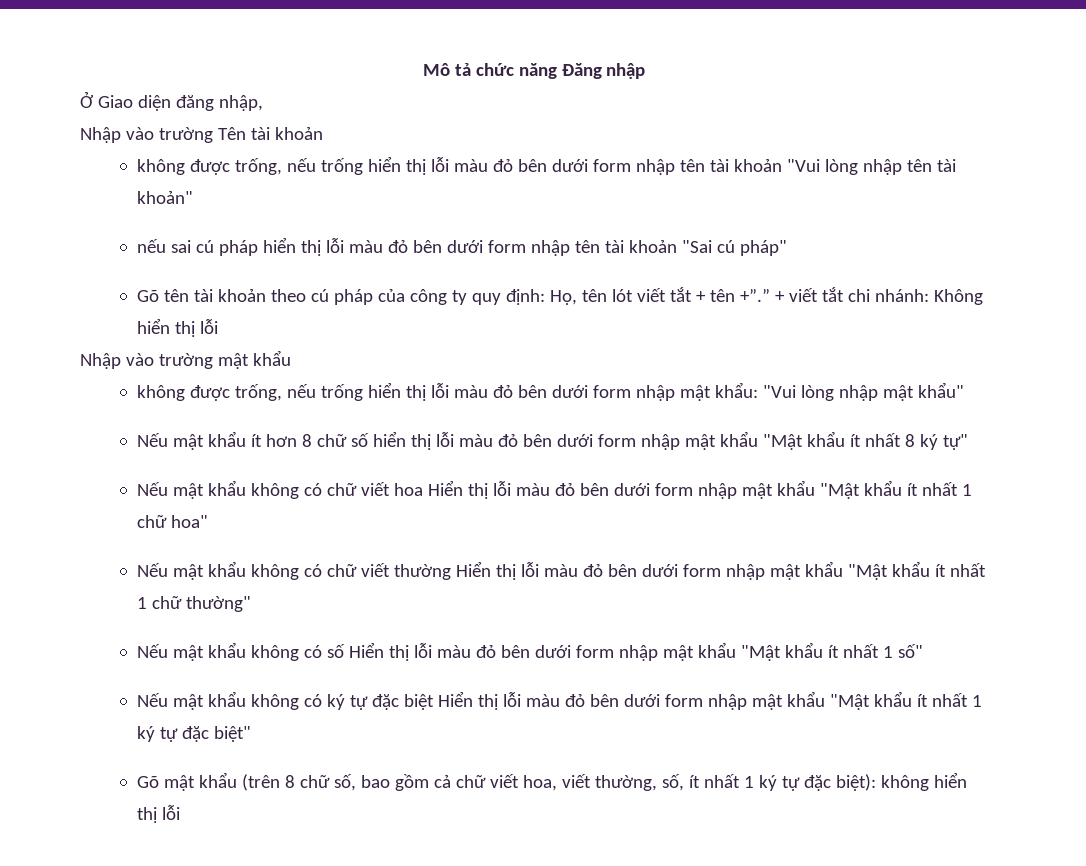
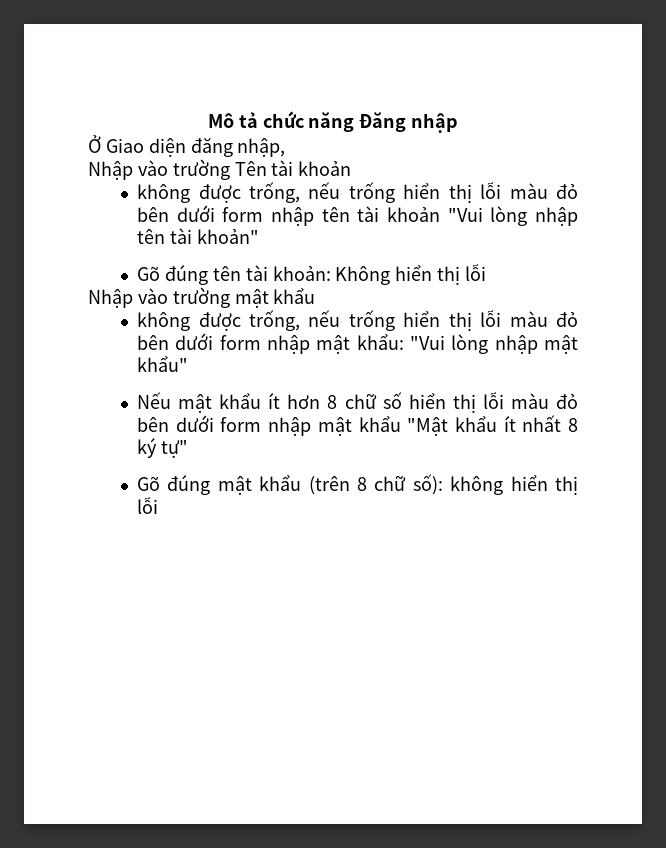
- nếu sai cú pháp hiển thị lỗi màu đỏ bên dưới form nhập tên tài khoản "Sai cú pháp"
- Gõ tên tài khoản theo cú pháp của công ty quy định: Họ, tên lót viết tắt + tên +”.” + viết tắt chi nhánh: Không hiển thị lỗi
+ Gõ đúng tên tài khoản: Không hiển thị lỗi
- Nếu mật khẩu không có chữ viết hoa Hiển thị lỗi màu đỏ bên dưới form nhập mật khẩu "Mật khẩu ít nhất 1 chữ hoa"
- Nếu mật khẩu không có chữ viết thường Hiển thị lỗi màu đỏ bên dưới form nhập mật khẩu "Mật khẩu ít nhất 1 chữ thường"
- Nếu mật khẩu không có số Hiển thị lỗi màu đỏ bên dưới form nhập mật khẩu "Mật khẩu ít nhất 1 số"
- Nếu mật khẩu không có ký tự đặc biệt Hiển thị lỗi màu đỏ bên dưới form nhập mật khẩu "Mật khẩu ít nhất 1 ký tự đặc biệt"
- Gõ mật khẩu (trên 8 chữ số, bao gồm cả chữ viết hoa, viết thường, số, ít nhất 1 ký tự đặc biệt): không hiển thị lỗi
+ Gõ đúng mật khẩu (trên 8 chữ số): không hiển thị lỗi

